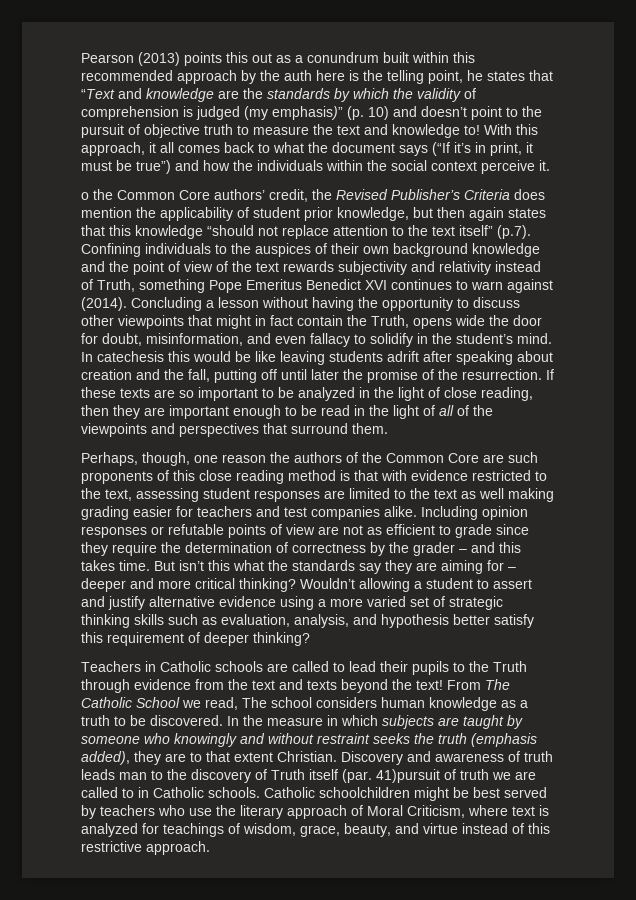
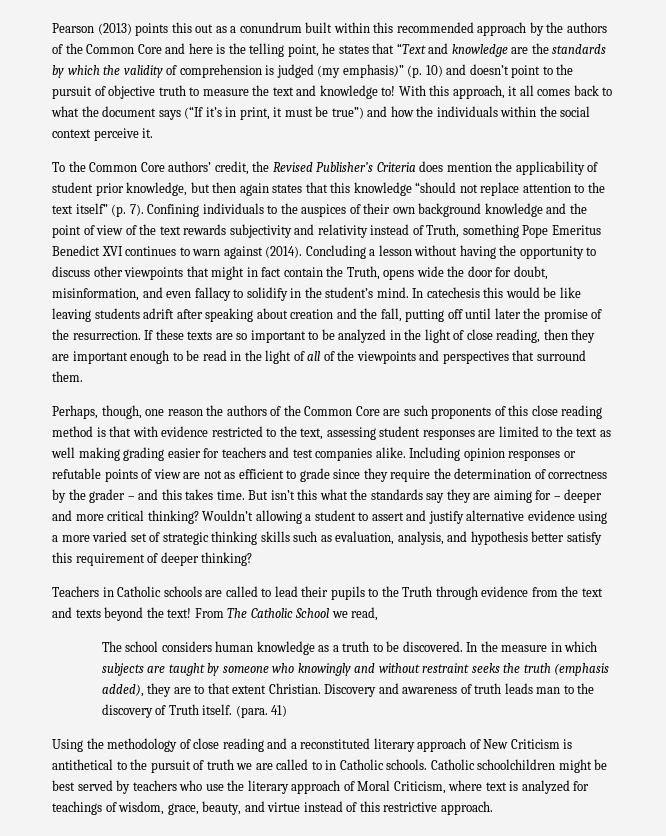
- Pearson (2013) points this out as a conundrum built within this recommended approach by the auth here is the telling point, he states that “Text and knowledge are the standards by which the validity of comprehension is judged (my emphasis)” (p. 10) and doesn’t point to the pursuit of objective truth to measure the text and knowledge to!
+ Pearson (2013) points this out as a conundrum built within this recommended approach by the authors of the Common Core and here is the telling point, he states that “Text and knowledge are the standards by which the validity of comprehension is judged (my emphasis)” (p. 10) and doesn’t point to the pursuit of objective truth to measure the text and knowledge to!
- o the Common Core authors’ credit, the Revised Publisher’s Criteria does mention the applicability of student prior knowledge, but then again states that this knowledge “should not replace attention to the text itself” (p.7). Confining individuals to the auspices of their own background knowledge and the point of view of the text rewards subjectivity and relativity instead of Truth, something Pope Emeritus Benedict XVI continues to warn against (2014).
+ To the Common Core authors’ credit, the Revised Publisher’s Criteria does mention the applicability of student prior knowledge, but then again states that this knowledge “should not replace attention to the text itself” (p. 7). Confining individuals to the auspices of their own background knowledge and the point of view of the text rewards subjectivity and relativity instead of Truth, something Pope Emeritus Benedict XVI continues to warn against (2014).
- From The Catholic School we read, The school considers human knowledge as a truth to be discovered.
+ From The Catholic School we read,
+ The school considers human knowledge as a truth to be discovered.
- Discovery and awareness of truth leads man to the discovery of Truth itself (par. 41)pursuit of truth we are called to in Catholic schools.
+ Discovery and awareness of truth leads man to the discovery of Truth itself. (para. 41)
+ Using the methodology of close reading and a reconstituted literary approach of New Criticism is antithetical to the pursuit of truth we are called to in Catholic schools.

